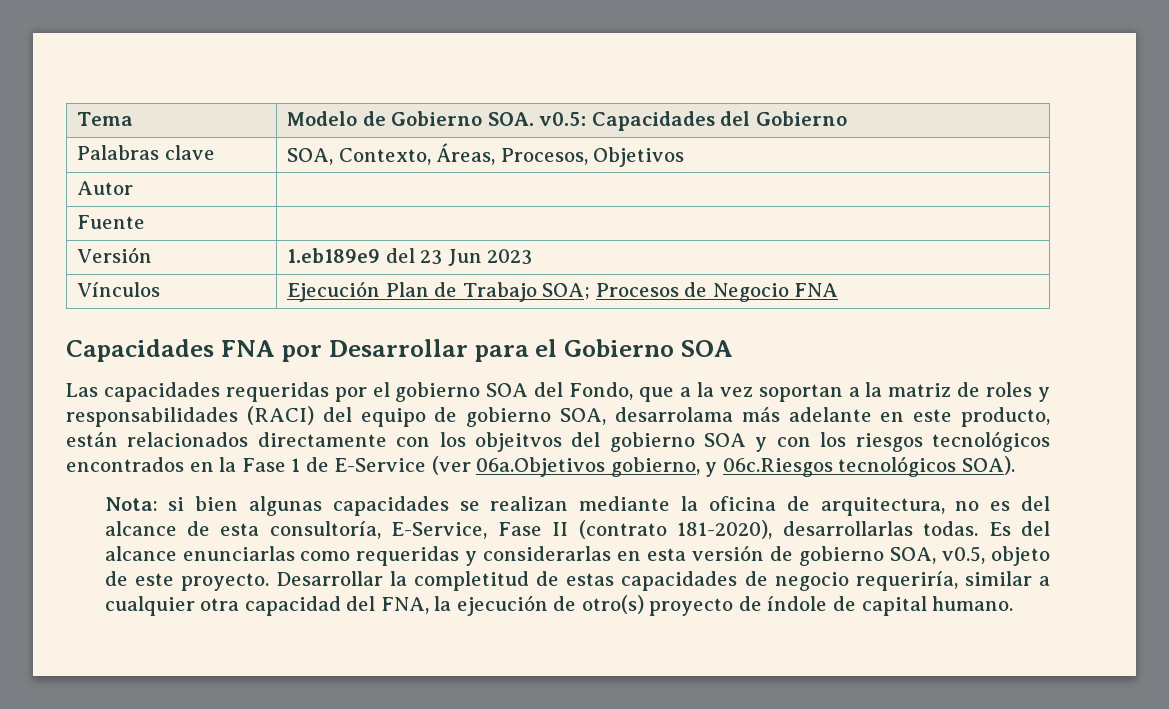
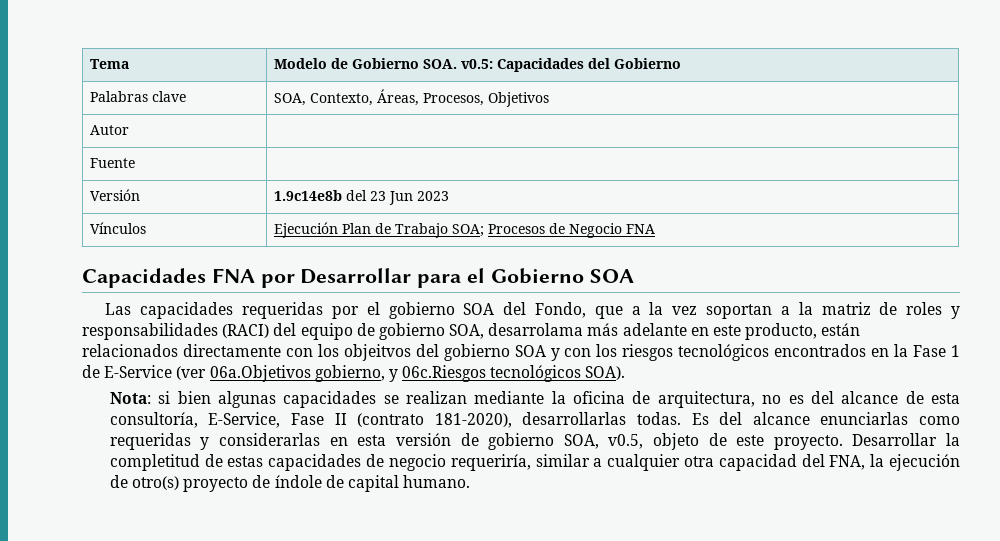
- Versión | 1.eb189e9 del 23 Jun 2023
+ Versión | 1.9c14e8b del 23 Jun 2023

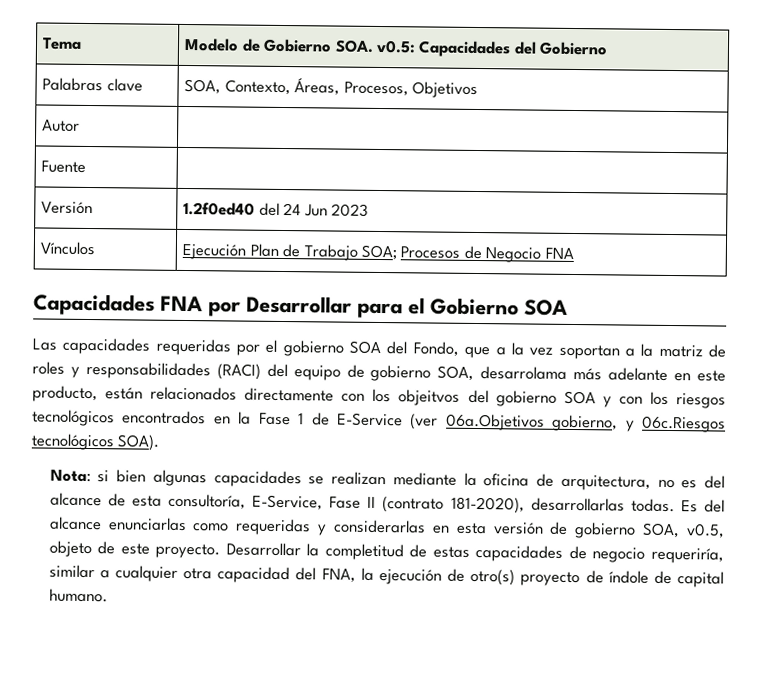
- Versión | 1.9c14e8b del 23 Jun 2023
+ Versión | 1.2f0ed40 del 24 Jun 2023

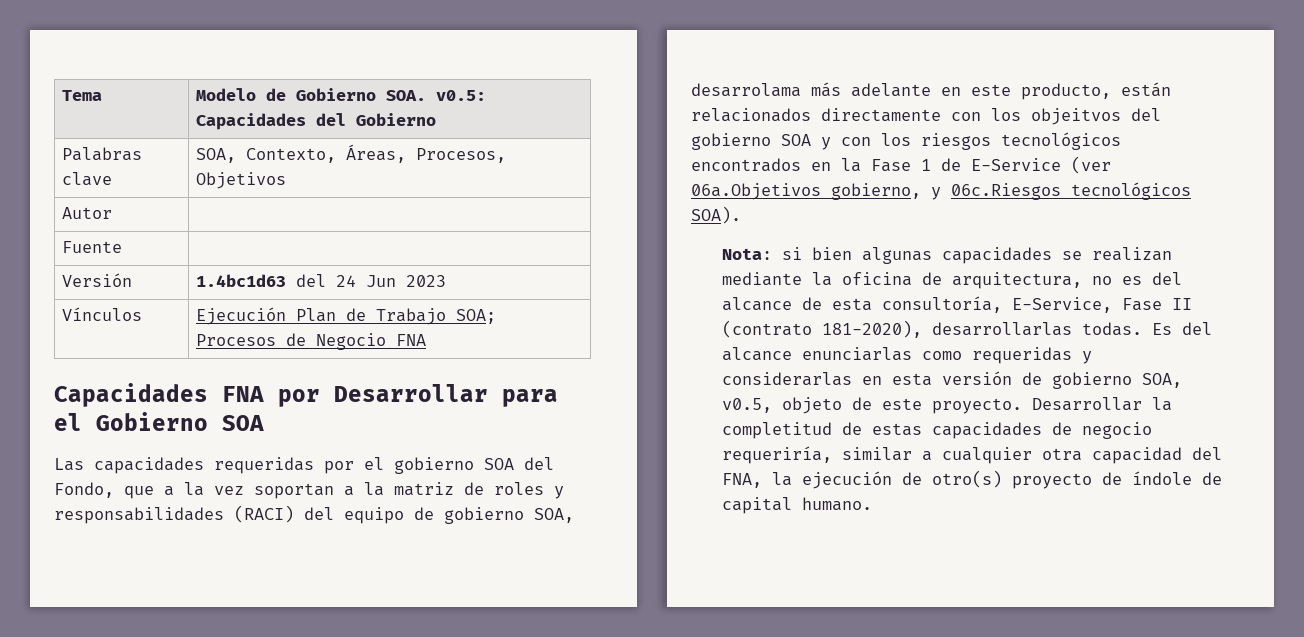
- Versión | 1.2f0ed40 del 24 Jun 2023
+ Versión | 1.4bc1d63 del 24 Jun 2023

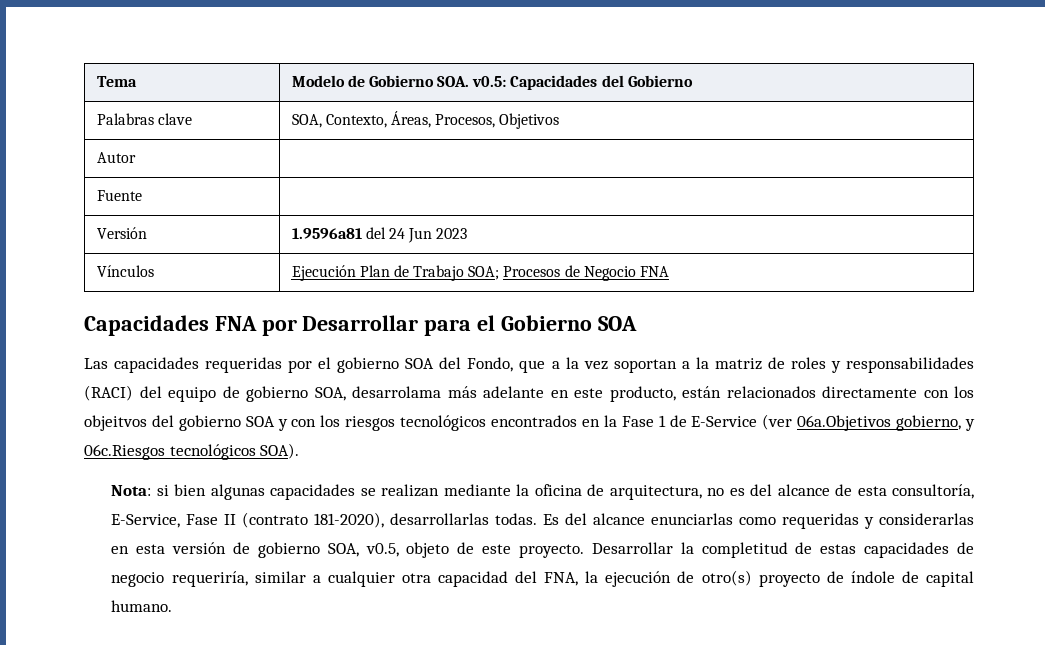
- Versión | 1.4bc1d63 del 24 Jun 2023
+ Versión | 1.9596a81 del 24 Jun 2023

